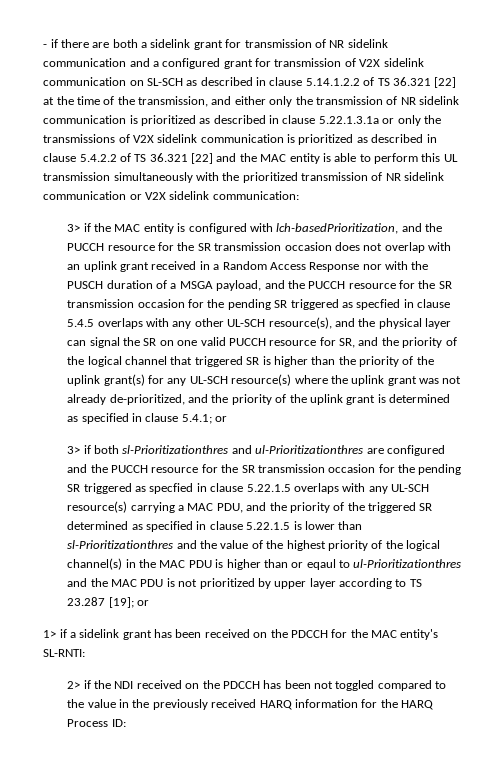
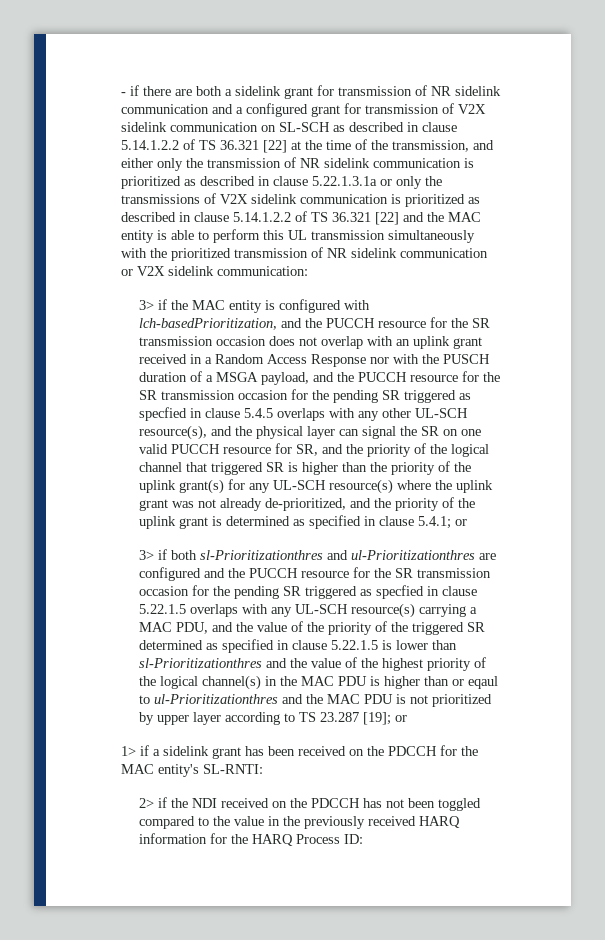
- - if there are both a sidelink grant for transmission of NR sidelink communication and a configured grant for transmission of V2X sidelink communication on SL-SCH as described in clause 5.14.1.2.2 of TS 36.321 [22] at the time of the transmission, and either only the transmission of NR sidelink communication is prioritized as described in clause 5.22.1.3.1a or only the transmissions of V2X sidelink communication is prioritized as described in clause 5.4.2.2 of TS 36.321 [22] and the MAC entity is able to perform this UL transmission simultaneously with the prioritized transmission of NR sidelink communication or V2X sidelink communication:
+ - if there are both a sidelink grant for transmission of NR sidelink communication and a configured grant for transmission of V2X sidelink communication on SL-SCH as described in clause 5.14.1.2.2 of TS 36.321 [22] at the time of the transmission, and either only the transmission of NR sidelink communication is prioritized as described in clause 5.22.1.3.1a or only the transmissions of V2X sidelink communication is prioritized as described in clause 5.14.1.2.2 of TS 36.321 [22] and the MAC entity is able to perform this UL transmission simultaneously with the prioritized transmission of NR sidelink communication or V2X sidelink communication:
- 3> if both sl-Prioritizationthres and ul-Prioritizationthres are configured and the PUCCH resource for the SR transmission occasion for the pending SR triggered as specfied in clause 5.22.1.5 overlaps with any UL-SCH resource(s) carrying a MAC PDU, and the priority of the triggered SR determined as specified in clause 5.22.1.5 is lower than sl-Prioritizationthres and the value of the highest priority of the logical channel(s) in the MAC PDU is higher than or eqaul to ul-Prioritizationthres and the MAC PDU is not prioritized by upper layer according to TS 23.287 [19];
+ 3> if both sl-Prioritizationthres and ul-Prioritizationthres are configured and the PUCCH resource for the SR transmission occasion for the pending SR triggered as specfied in clause 5.22.1.5 overlaps with any UL-SCH resource(s) carrying a MAC PDU, and the value of the priority of the triggered SR determined as specified in clause 5.22.1.5 is lower than sl-Prioritizationthres and the value of the highest priority of the logical channel(s) in the MAC PDU is higher than or eqaul to ul-Prioritizationthres and the MAC PDU is not prioritized by upper layer according to TS 23.287 [19];
- 2> if the NDI received on the PDCCH has been not toggled compared to the value in the previously received HARQ information for the HARQ Process ID:
+ 2> if the NDI received on the PDCCH has not been toggled compared to the value in the previously received HARQ information for the HARQ Process ID:

